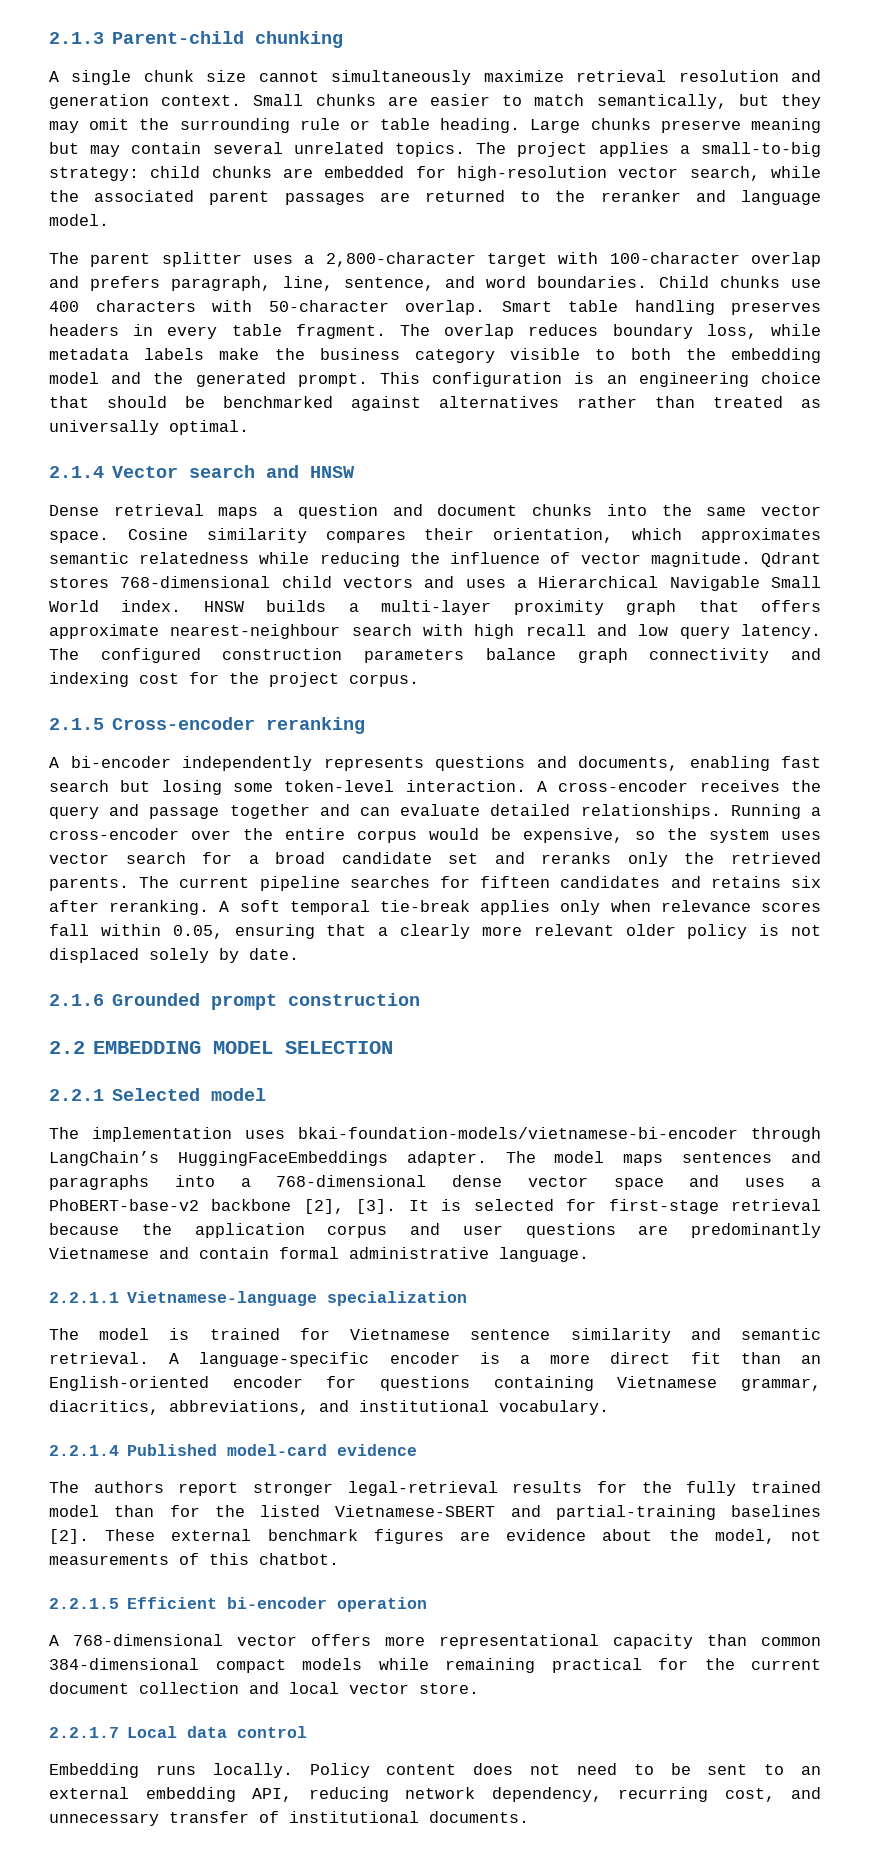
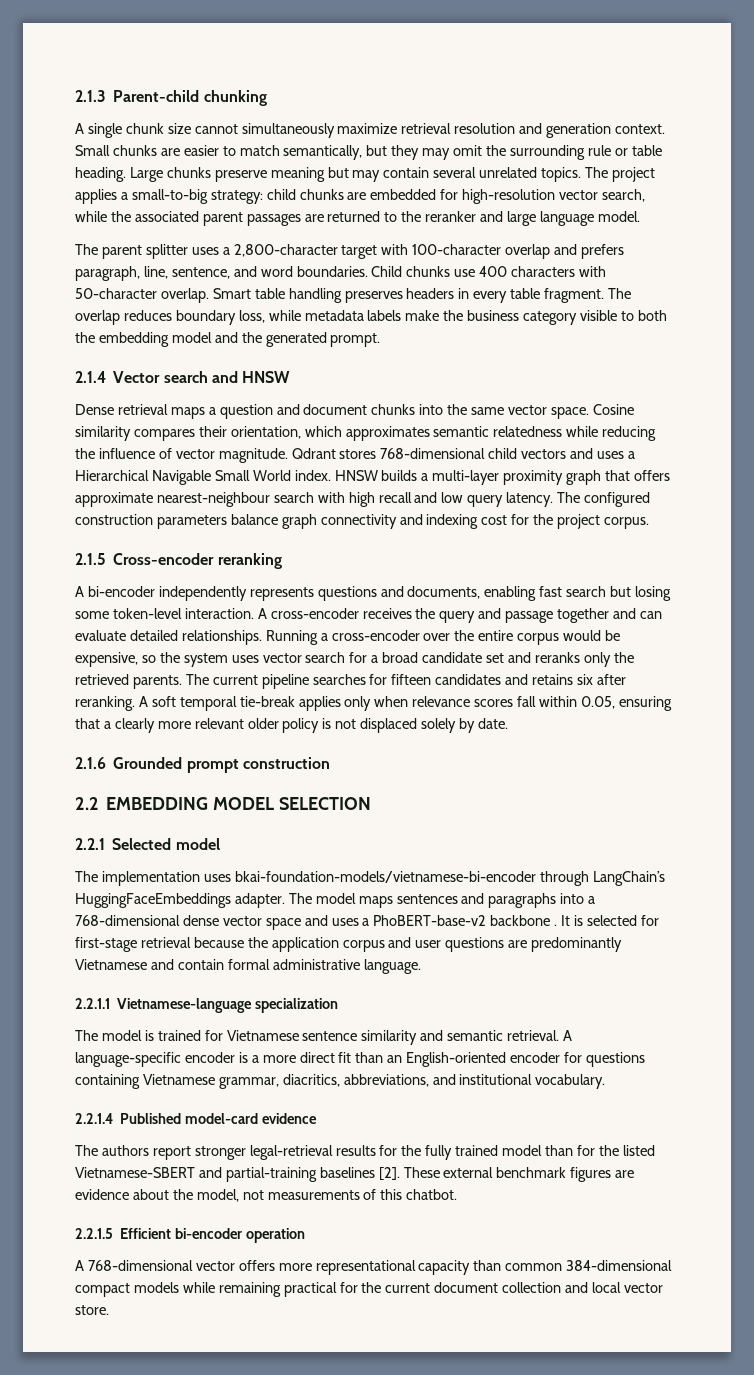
- The project applies a small-to-big strategy: child chunks are embedded for high-resolution vector search, while the associated parent passages are returned to the reranker and language model.
+ The project applies a small-to-big strategy: child chunks are embedded for high-resolution vector search, while the associated parent passages are returned to the reranker and large language model.
- This configuration is an engineering choice that should be benchmarked against alternatives rather than treated as universally optimal.
- The model maps sentences and paragraphs into a 768-dimensional dense vector space and uses a PhoBERT-base-v2 backbone [2], [3].
+ The model maps sentences and paragraphs into a 768-dimensional dense vector space and uses a PhoBERT-base-v2 backbone .
- 2.2.1.7 Local data control
- Embedding runs locally. Policy content does not need to be sent to an external embedding API, reducing network dependency, recurring cost, and unnecessary transfer of institutional documents.

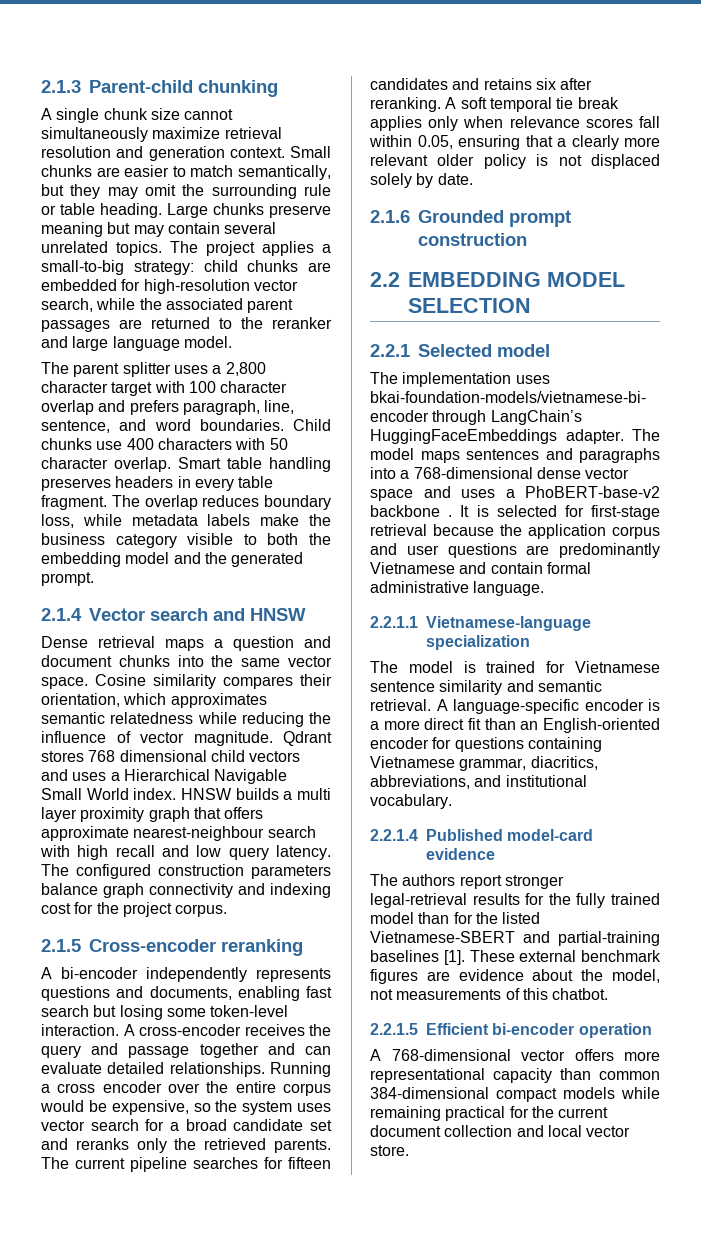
- The parent splitter uses a 2,800-character target with 100-character overlap and prefers paragraph, line, sentence, and word boundaries.
+ The parent splitter uses a 2,800 character target with 100 character overlap and prefers paragraph, line, sentence, and word boundaries.
- Child chunks use 400 characters with 50-character overlap.
+ Child chunks use 400 characters with 50 character overlap.
- Qdrant stores 768-dimensional child vectors and uses a Hierarchical Navigable Small World index.
+ Qdrant stores 768 dimensional child vectors and uses a Hierarchical Navigable Small World index.
- HNSW builds a multi-layer proximity graph that offers approximate nearest-neighbour search with high recall and low query latency.
+ HNSW builds a multi layer proximity graph that offers approximate nearest-neighbour search with high recall and low query latency.
- Running a cross-encoder over the entire corpus would be expensive, so the system uses vector search for a broad candidate set and reranks only the retrieved parents.
+ Running a cross encoder over the entire corpus would be expensive, so the system uses vector search for a broad candidate set and reranks only the retrieved parents.
- A soft temporal tie-break applies only when relevance scores fall within 0.05, ensuring that a clearly more relevant older policy is not displaced solely by date.
+ A soft temporal tie break applies only when relevance scores fall within 0.05, ensuring that a clearly more relevant older policy is not displaced solely by date.
- The authors report stronger legal-retrieval results for the fully trained model than for the listed Vietnamese-SBERT and partial-training baselines [2].
+ The authors report stronger legal-retrieval results for the fully trained model than for the listed Vietnamese-SBERT and partial-training baselines [1].

